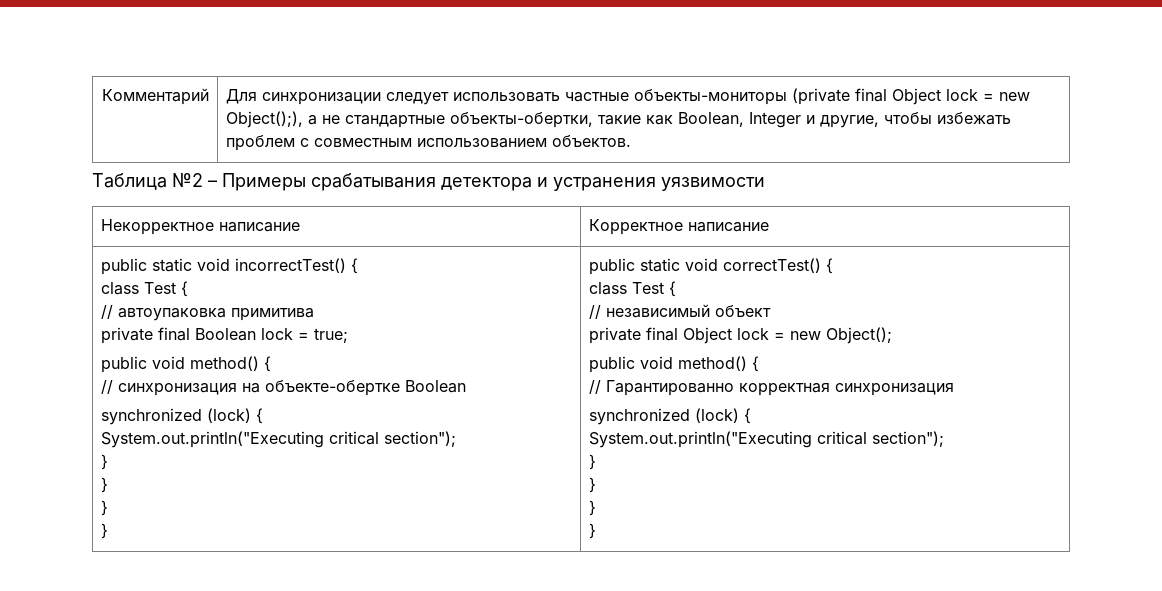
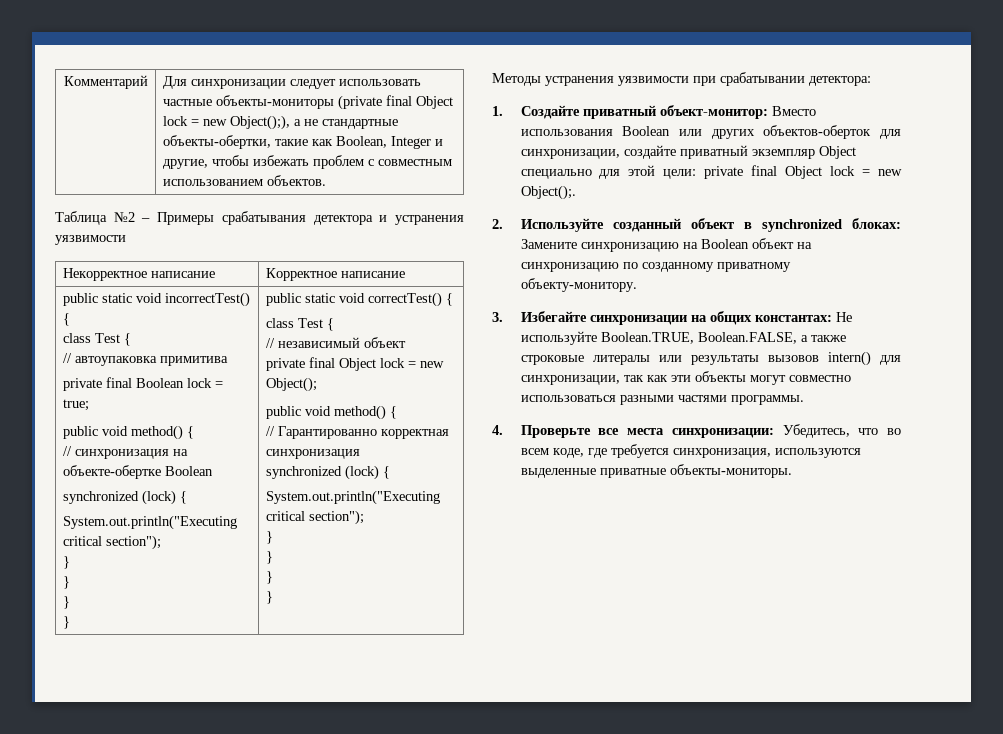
+ Методы устранения уязвимости при срабатывании детектора:
+ 1. Создайте приватный объект-монитор: Вместо использования Boolean или других объектов-оберток для синхронизации, создайте приватный экземпляр Object специально для этой цели: private final Object lock = new Object();.
+ 2. Используйте созданный объект в synchronized блоках: Замените синхронизацию на Boolean объект на синхронизацию по созданному приватному объекту-монитору.
+ 3. Избегайте синхронизации на общих константах: Не используйте Boolean.TRUE, Boolean.FALSE, а также строковые литералы или результаты вызовов intern() для синхронизации, так как эти объекты могут совместно использоваться разными частями программы.
+ 4. Проверьте все места синхронизации: Убедитесь, что во всем коде, где требуется синхронизация, используются выделенные приватные объекты-мониторы.

